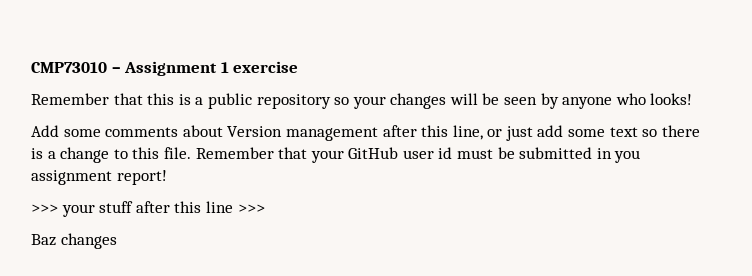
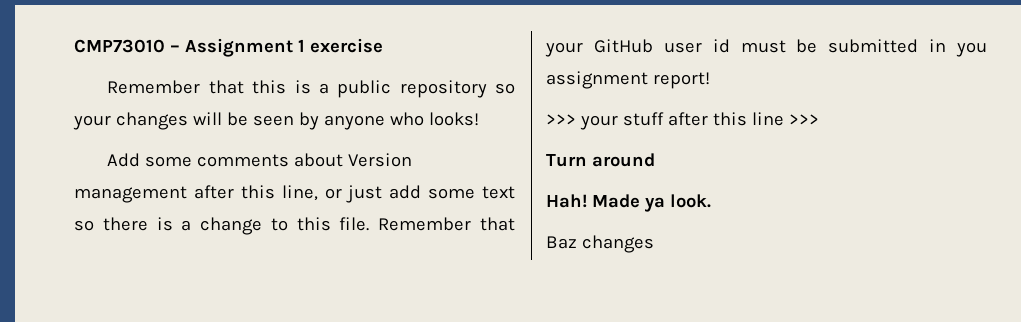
+ Turn around
+ Hah! Made ya look.

